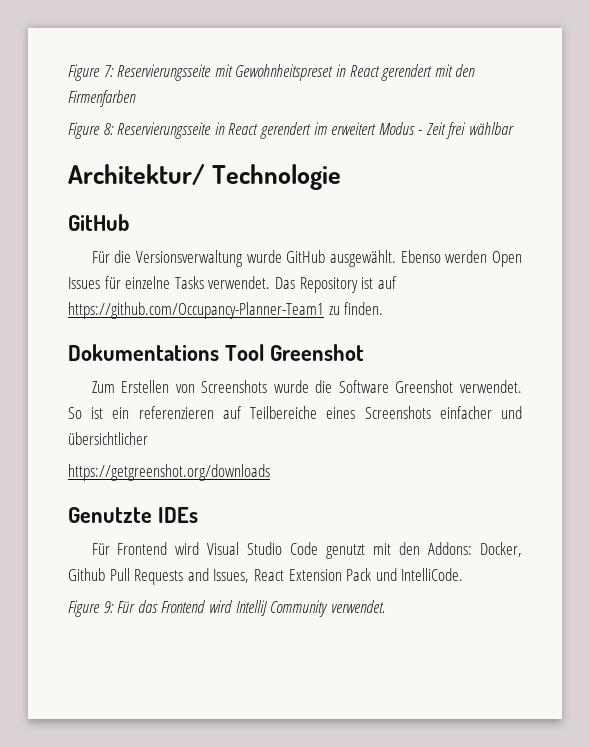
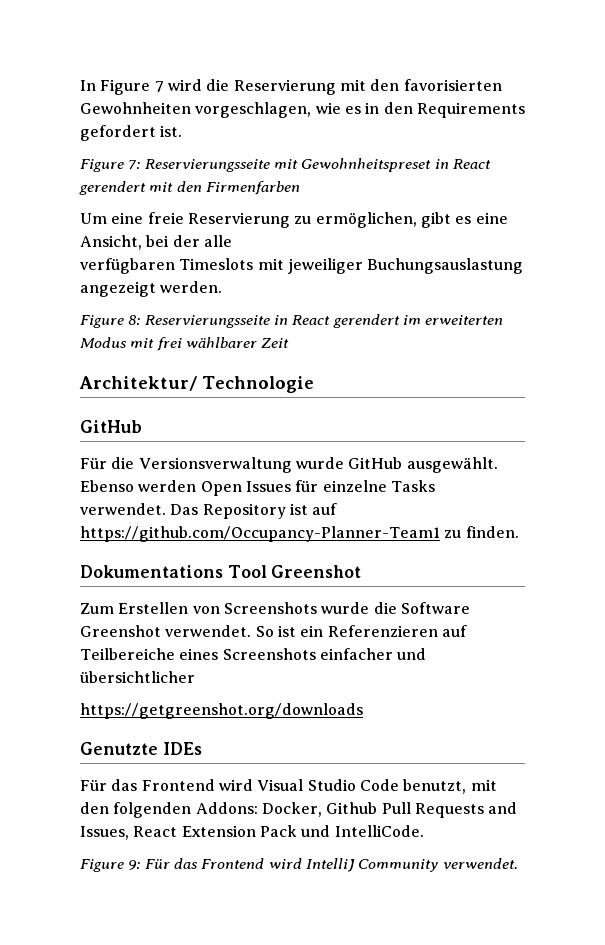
+ In Figure 7 wird die Reservierung mit den favorisierten Gewohnheiten vorgeschlagen, wie es in den Requirements gefordert ist.
+ Um eine freie Reservierung zu ermöglichen, gibt es eine Ansicht, bei der alle
+ verfügbaren Timeslots mit jeweiliger Buchungsauslastung angezeigt werden.
- Figure 8: Reservierungsseite in React gerendert im erweitert Modus - Zeit frei wählbar
+ Figure 8: Reservierungsseite in React gerendert im erweiterten Modus mit frei wählbarer Zeit
- So ist ein referenzieren auf Teilbereiche eines Screenshots einfacher und übersichtlicher
+ So ist ein Referenzieren auf Teilbereiche eines Screenshots einfacher und übersichtlicher
- Für Frontend wird Visual Studio Code genutzt mit den Addons: Docker, Github Pull Requests and Issues, React Extension Pack und IntelliCode.
+ Für das Frontend wird Visual Studio Code benutzt, mit den folgenden Addons: Docker, Github Pull Requests and Issues, React Extension Pack und IntelliCode.

